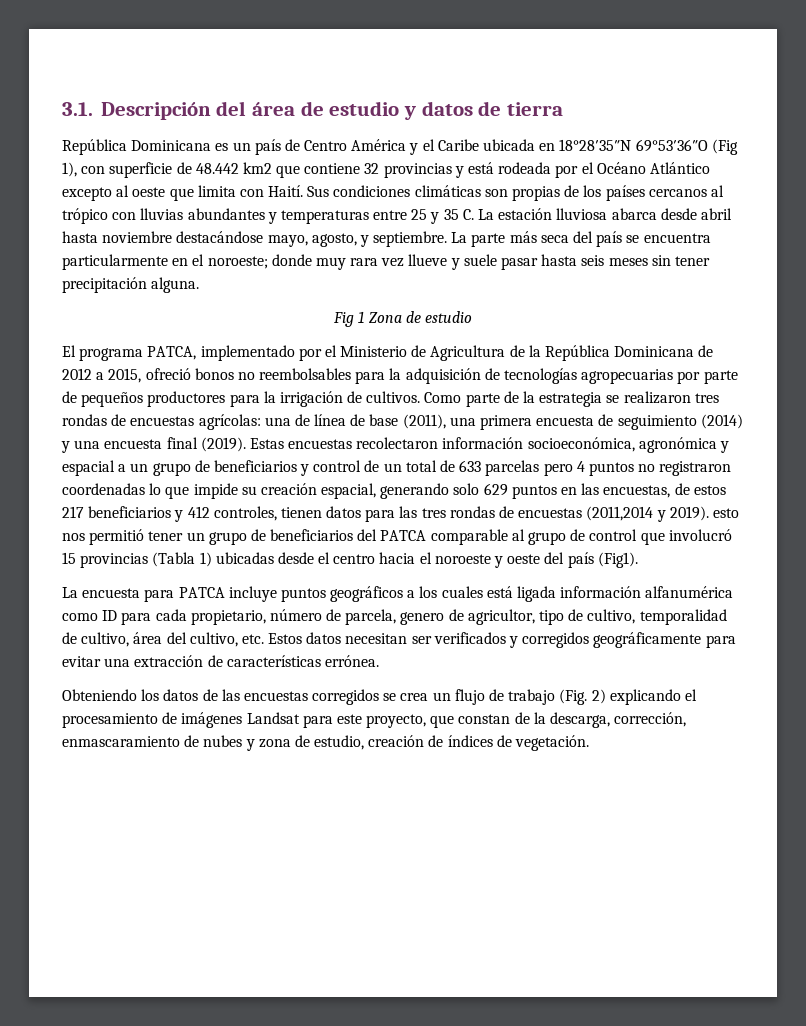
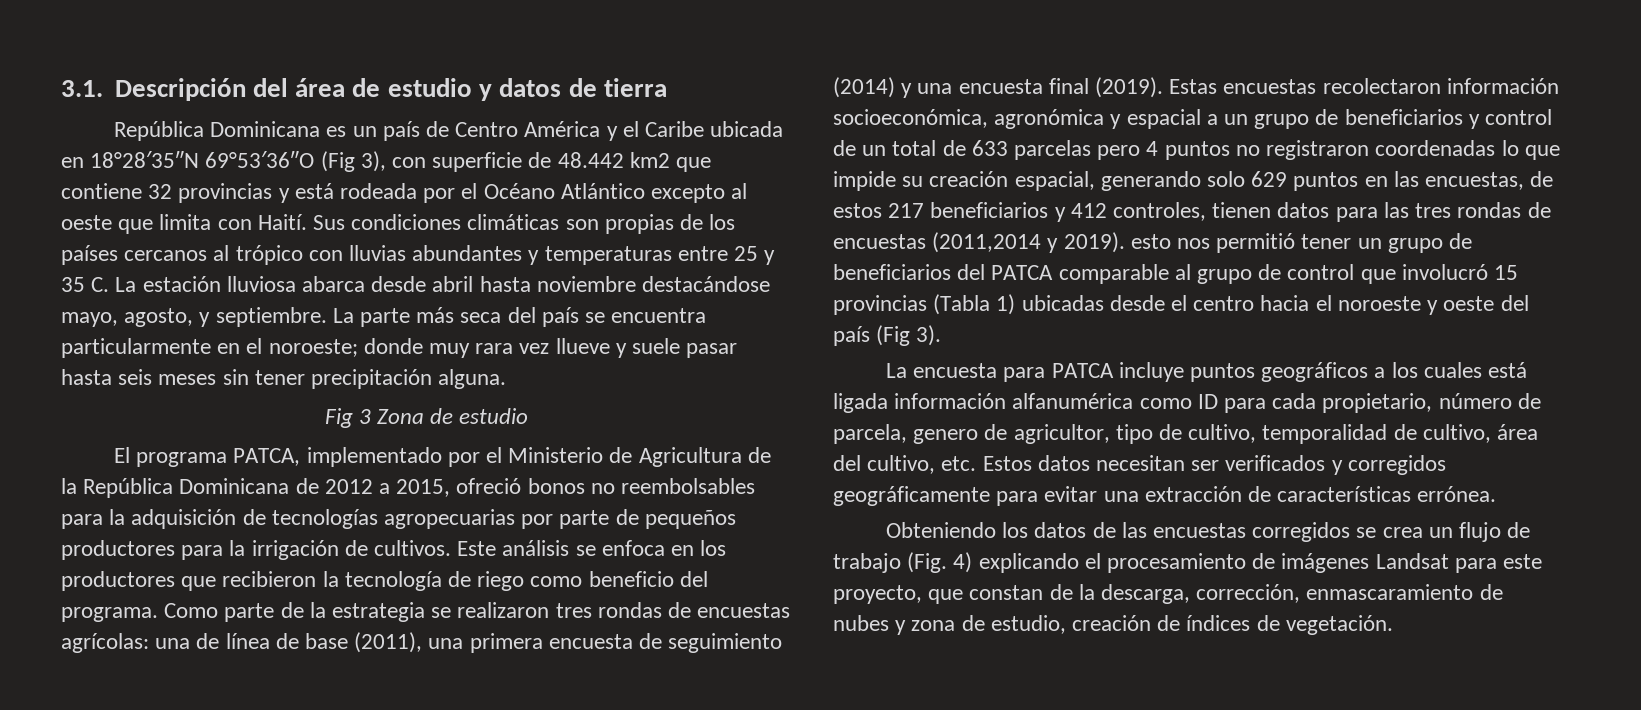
- República Dominicana es un país de Centro América y el Caribe ubicada en 18°28′35″N 69°53′36″O (Fig 1), con superficie de 48.442 km2 que contiene 32 provincias y está rodeada por el Océano Atlántico excepto al oeste que limita con Haití.
+ República Dominicana es un país de Centro América y el Caribe ubicada en 18°28′35″N 69°53′36″O (Fig 3), con superficie de 48.442 km2 que contiene 32 provincias y está rodeada por el Océano Atlántico excepto al oeste que limita con Haití.
- Fig 1 Zona de estudio
+ Fig 3 Zona de estudio
+ Este análisis se enfoca en los productores que recibieron la tecnología de riego como beneficio del programa.
- Estas encuestas recolectaron información socioeconómica, agronómica y espacial a un grupo de beneficiarios y control de un total de 633 parcelas pero 4 puntos no registraron coordenadas lo que impide su creación espacial, generando solo 629 puntos en las encuestas, de estos 217 beneficiarios y 412 controles, tienen datos para las tres rondas de encuestas (2011,2014 y 2019). esto nos permitió tener un grupo de beneficiarios del PATCA comparable al grupo de control que involucró 15 provincias (Tabla 1) ubicadas desde el centro hacia el noroeste y oeste del país (Fig1).
+ Estas encuestas recolectaron información socioeconómica, agronómica y espacial a un grupo de beneficiarios y control de un total de 633 parcelas pero 4 puntos no registraron coordenadas lo que impide su creación espacial, generando solo 629 puntos en las encuestas, de estos 217 beneficiarios y 412 controles, tienen datos para las tres rondas de encuestas (2011,2014 y 2019). esto nos permitió tener un grupo de beneficiarios del PATCA comparable al grupo de control que involucró 15 provincias (Tabla 1) ubicadas desde el centro hacia el noroeste y oeste del país (Fig 3).
- Obteniendo los datos de las encuestas corregidos se crea un flujo de trabajo (Fig. 2) explicando el procesamiento de imágenes Landsat para este proyecto, que constan de la descarga, corrección, enmascaramiento de nubes y zona de estudio, creación de índices de vegetación.
+ Obteniendo los datos de las encuestas corregidos se crea un flujo de trabajo (Fig. 4) explicando el procesamiento de imágenes Landsat para este proyecto, que constan de la descarga, corrección, enmascaramiento de nubes y zona de estudio, creación de índices de vegetación.

